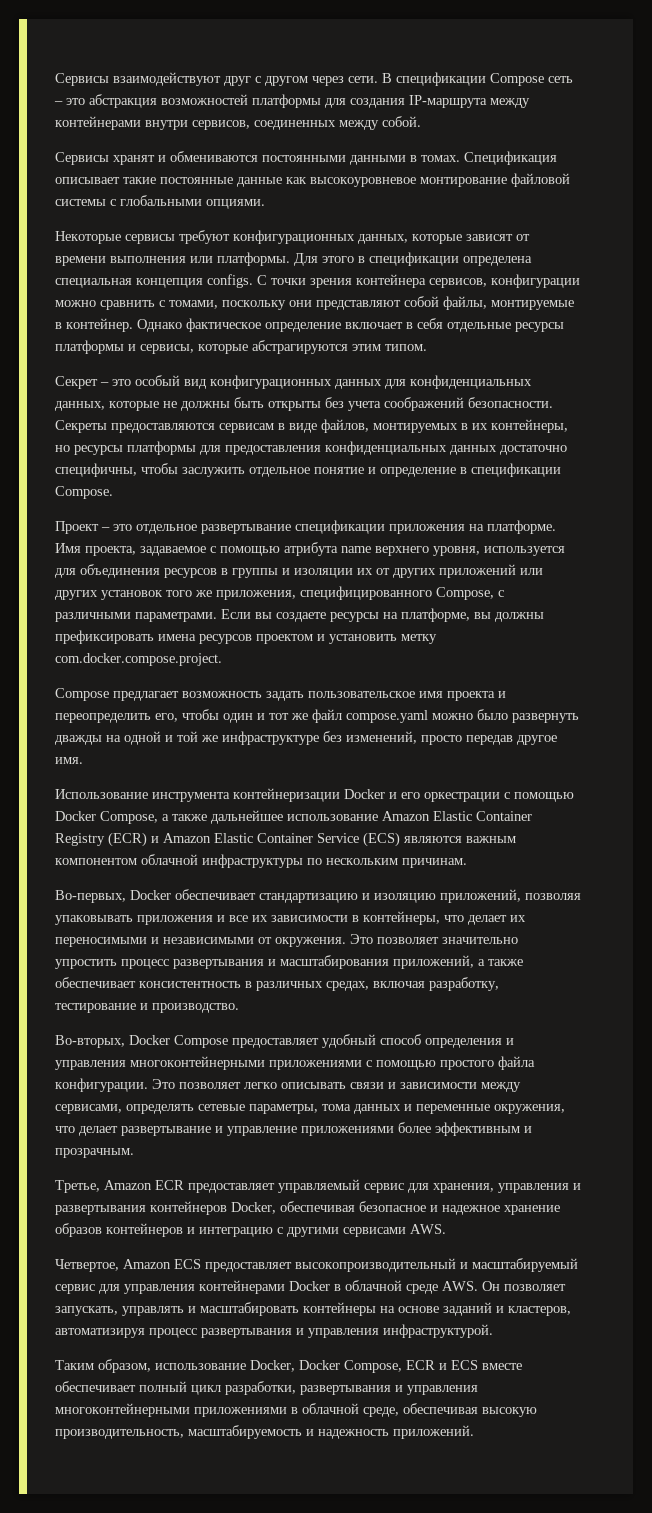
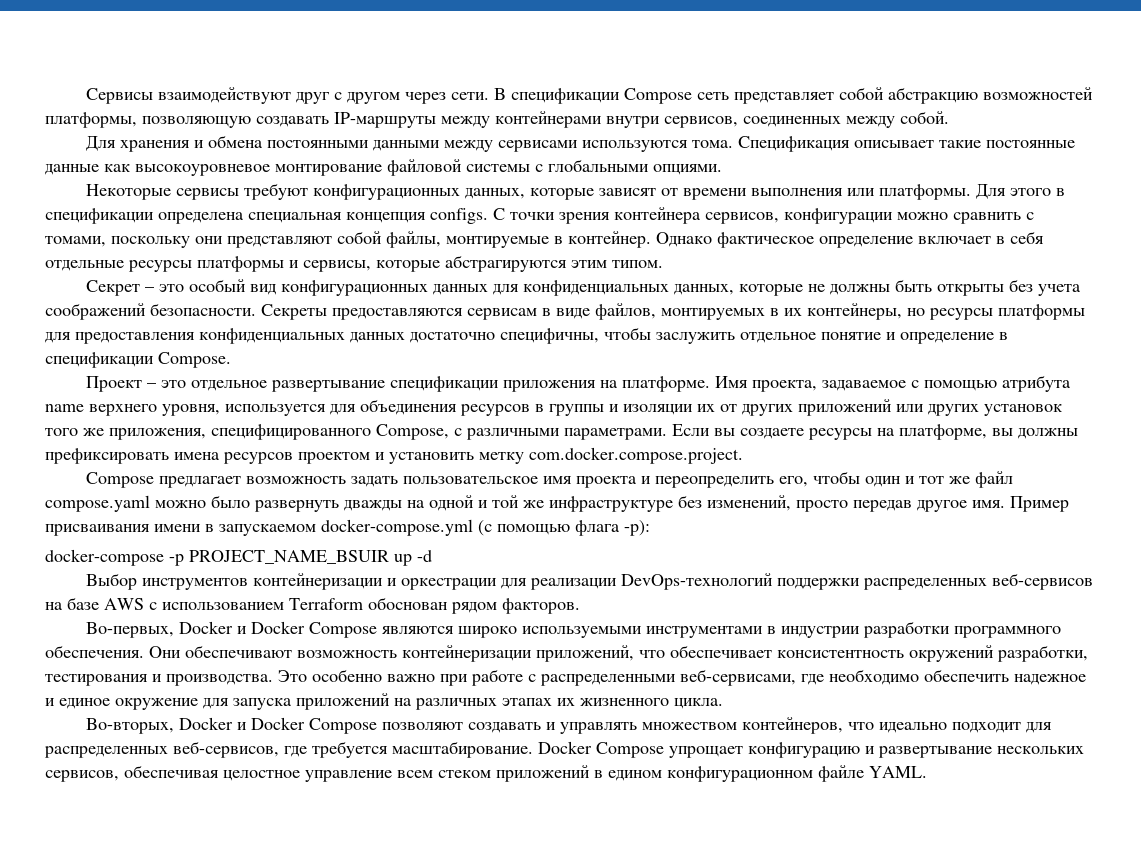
- В спецификации Compose сеть – это абстракция возможностей платформы для создания IP-маршрута между контейнерами внутри сервисов, соединенных между собой.
+ В спецификации Compose сеть представляет собой абстракцию возможностей платформы, позволяющую создавать IP-маршруты между контейнерами внутри сервисов, соединенных между собой.
- Сервисы хранят и обмениваются постоянными данными в томах.
+ Для хранения и обмена постоянными данными между сервисами используются тома.
- Compose предлагает возможность задать пользовательское имя проекта и переопределить его, чтобы один и тот же файл compose.yaml можно было развернуть дважды на одной и той же инфраструктуре без изменений, просто передав другое имя.
- Использование инструмента контейнеризации Docker и его оркестрации с помощью Docker Compose, а также дальнейшее использование Amazon Elastic Container Registry (ECR) и Amazon Elastic Container Service (ECS) являются важным компонентом облачной инфраструктуры по нескольким причинам.
- Во-первых, Docker обеспечивает стандартизацию и изоляцию приложений, позволяя упаковывать приложения и все их зависимости в контейнеры, что делает их переносимыми и независимыми от окружения. Это позволяет значительно упростить процесс развертывания и масштабирования приложений, а также обеспечивает консистентность в различных средах, включая разработку, тестирование и производство.
- Во-вторых, Docker Compose предоставляет удобный способ определения и управления многоконтейнерными приложениями с помощью простого файла конфигурации. Это позволяет легко описывать связи и зависимости между сервисами, определять сетевые параметры, тома данных и переменные окружения, что делает развертывание и управление приложениями более эффективным и прозрачным.
- Третье, Amazon ECR предоставляет управляемый сервис для хранения, управления и развертывания контейнеров Docker, обеспечивая безопасное и надежное хранение образов контейнеров и интеграцию с другими сервисами AWS.
- Четвертое, Amazon ECS предоставляет высокопроизводительный и масштабируемый сервис для управления контейнерами Docker в облачной среде AWS. Он позволяет запускать, управлять и масштабировать контейнеры на основе заданий и кластеров, автоматизируя процесс развертывания и управления инфраструктурой.
- Таким образом, использование Docker, Docker Compose, ECR и ECS вместе обеспечивает полный цикл разработки, развертывания и управления многоконтейнерными приложениями в облачной среде, обеспечивая высокую производительность, масштабируемость и надежность приложений.
+ Compose предлагает возможность задать пользовательское имя проекта и переопределить его, чтобы один и тот же файл compose.yaml можно было развернуть дважды на одной и той же инфраструктуре без изменений, просто передав другое имя. Пример присваивания имени в запускаемом docker-compose.yml (с помощью флага -p):
+ docker-compose -p PROJECT_NAME_BSUIR up -d
+ Выбор инструментов контейнеризации и оркестрации для реализации DevOps-технологий поддержки распределенных веб-сервисов на базе AWS с использованием Terraform обоснован рядом факторов.
+ Во-первых, Docker и Docker Compose являются широко используемыми инструментами в индустрии разработки программного обеспечения. Они обеспечивают возможность контейнеризации приложений, что обеспечивает консистентность окружений разработки, тестирования и производства. Это особенно важно при работе с распределенными веб-сервисами, где необходимо обеспечить надежное и единое окружение для запуска приложений на различных этапах их жизненного цикла.
+ Во-вторых, Docker и Docker Compose позволяют создавать и управлять множеством контейнеров, что идеально подходит для распределенных веб-сервисов, где требуется масштабирование. Docker Compose упрощает конфигурацию и развертывание нескольких сервисов, обеспечивая целостное управление всем стеком приложений в едином конфигурационном файле YAML.

